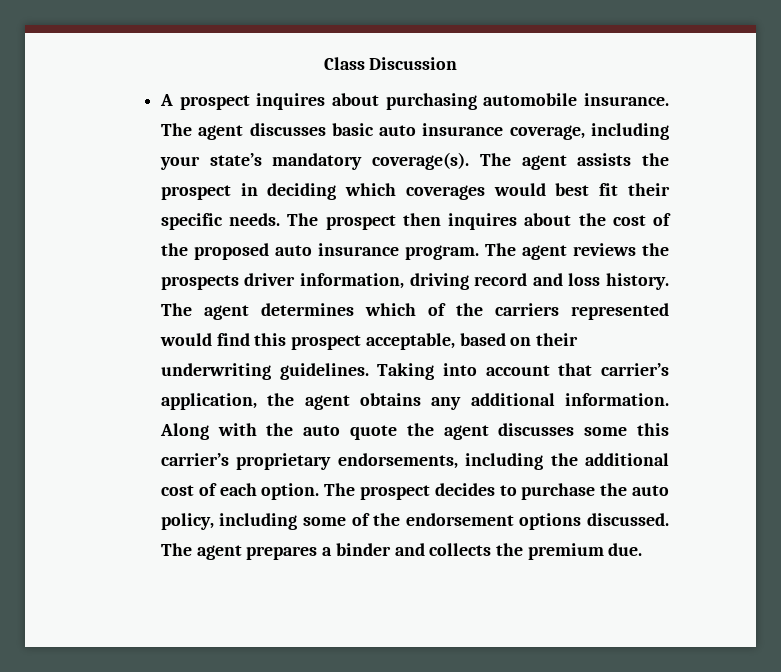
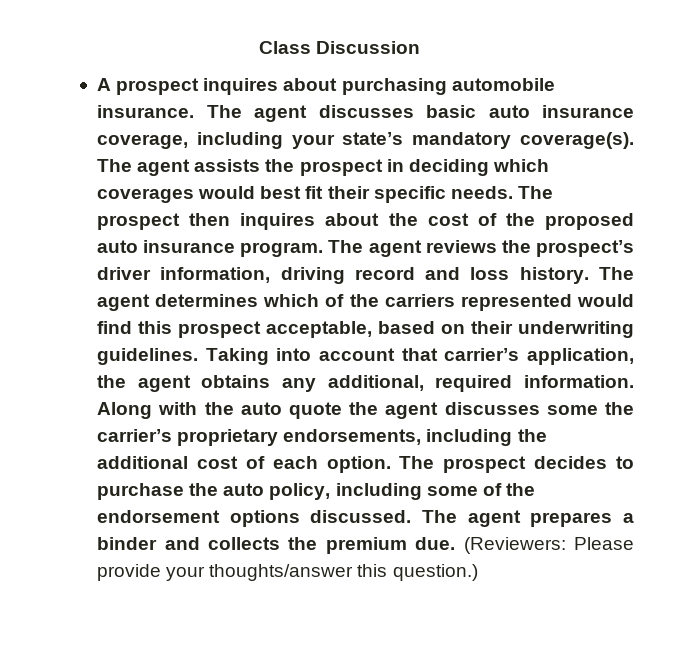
- The agent reviews the prospects driver information, driving record and loss history.
+ The agent reviews the prospect’s driver information, driving record and loss history.
- Taking into account that carrier’s application, the agent obtains any additional information.
+ Taking into account that carrier’s application, the agent obtains any additional, required information.
- Along with the auto quote the agent discusses some this carrier’s proprietary endorsements, including the additional cost of each option.
+ Along with the auto quote the agent discusses some the carrier’s proprietary endorsements, including the additional cost of each option.
+ (Reviewers: Please provide your thoughts/answer this question.)

